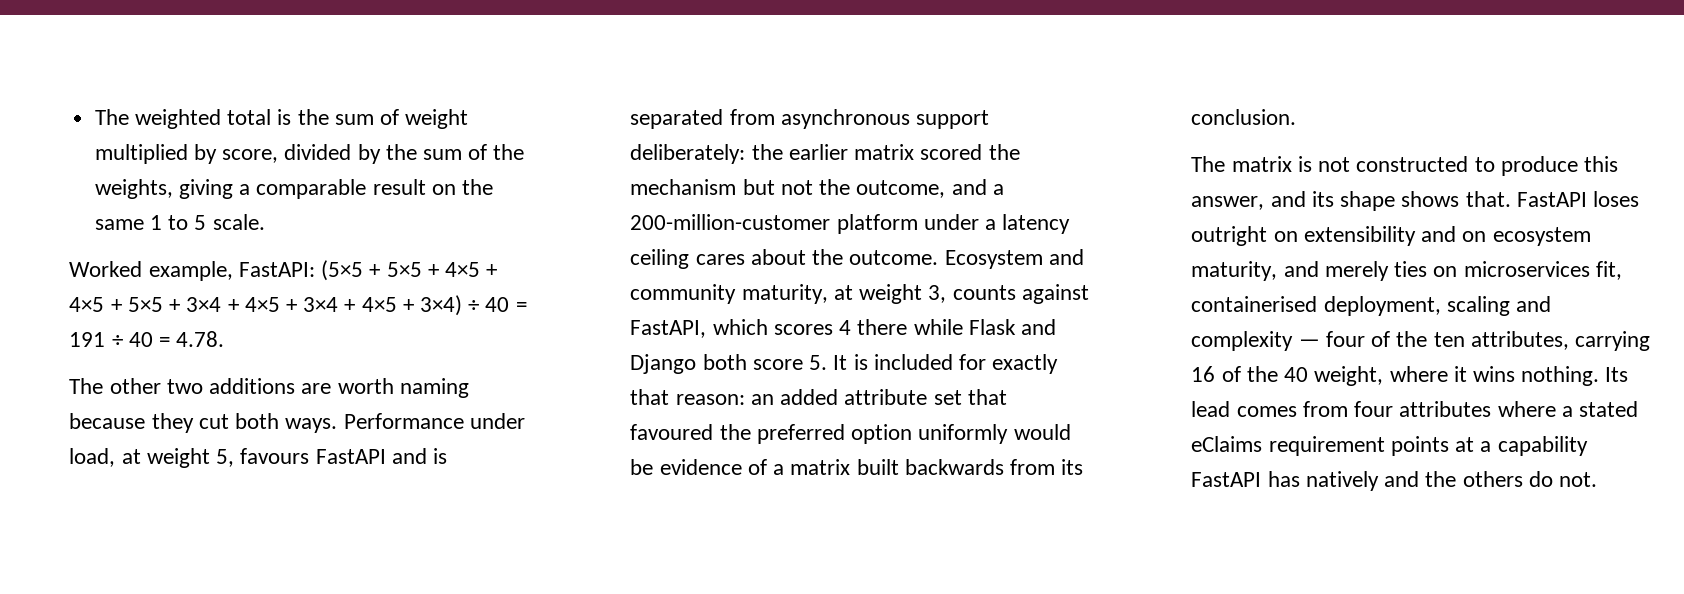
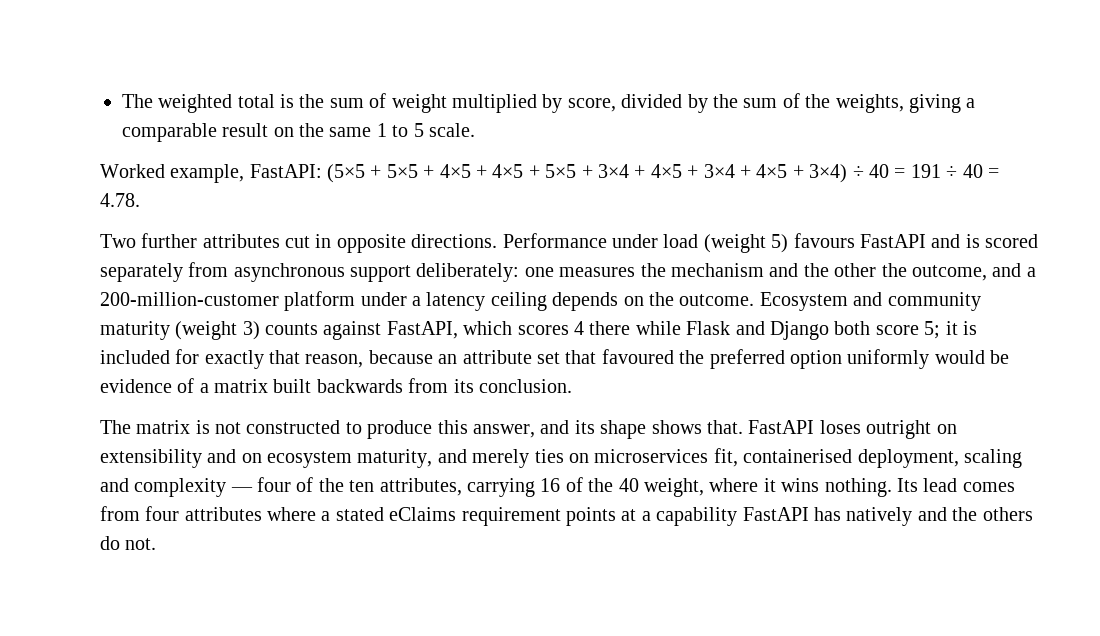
- The other two additions are worth naming because they cut both ways. Performance under load, at weight 5, favours FastAPI and is separated from asynchronous support deliberately: the earlier matrix scored the mechanism but not the outcome, and a 200-million-customer platform under a latency ceiling cares about the outcome.
+ Two further attributes cut in opposite directions. Performance under load (weight 5) favours FastAPI and is scored separately from asynchronous support deliberately: one measures the mechanism and the other the outcome, and a 200-million-customer platform under a latency ceiling depends on the outcome.
- Ecosystem and community maturity, at weight 3, counts against FastAPI, which scores 4 there while Flask and Django both score 5. It is included for exactly that reason: an added attribute set that favoured the preferred option uniformly would be evidence of a matrix built backwards from its conclusion.
+ Ecosystem and community maturity (weight 3) counts against FastAPI, which scores 4 there while Flask and Django both score 5; it is included for exactly that reason, because an attribute set that favoured the preferred option uniformly would be evidence of a matrix built backwards from its conclusion.

